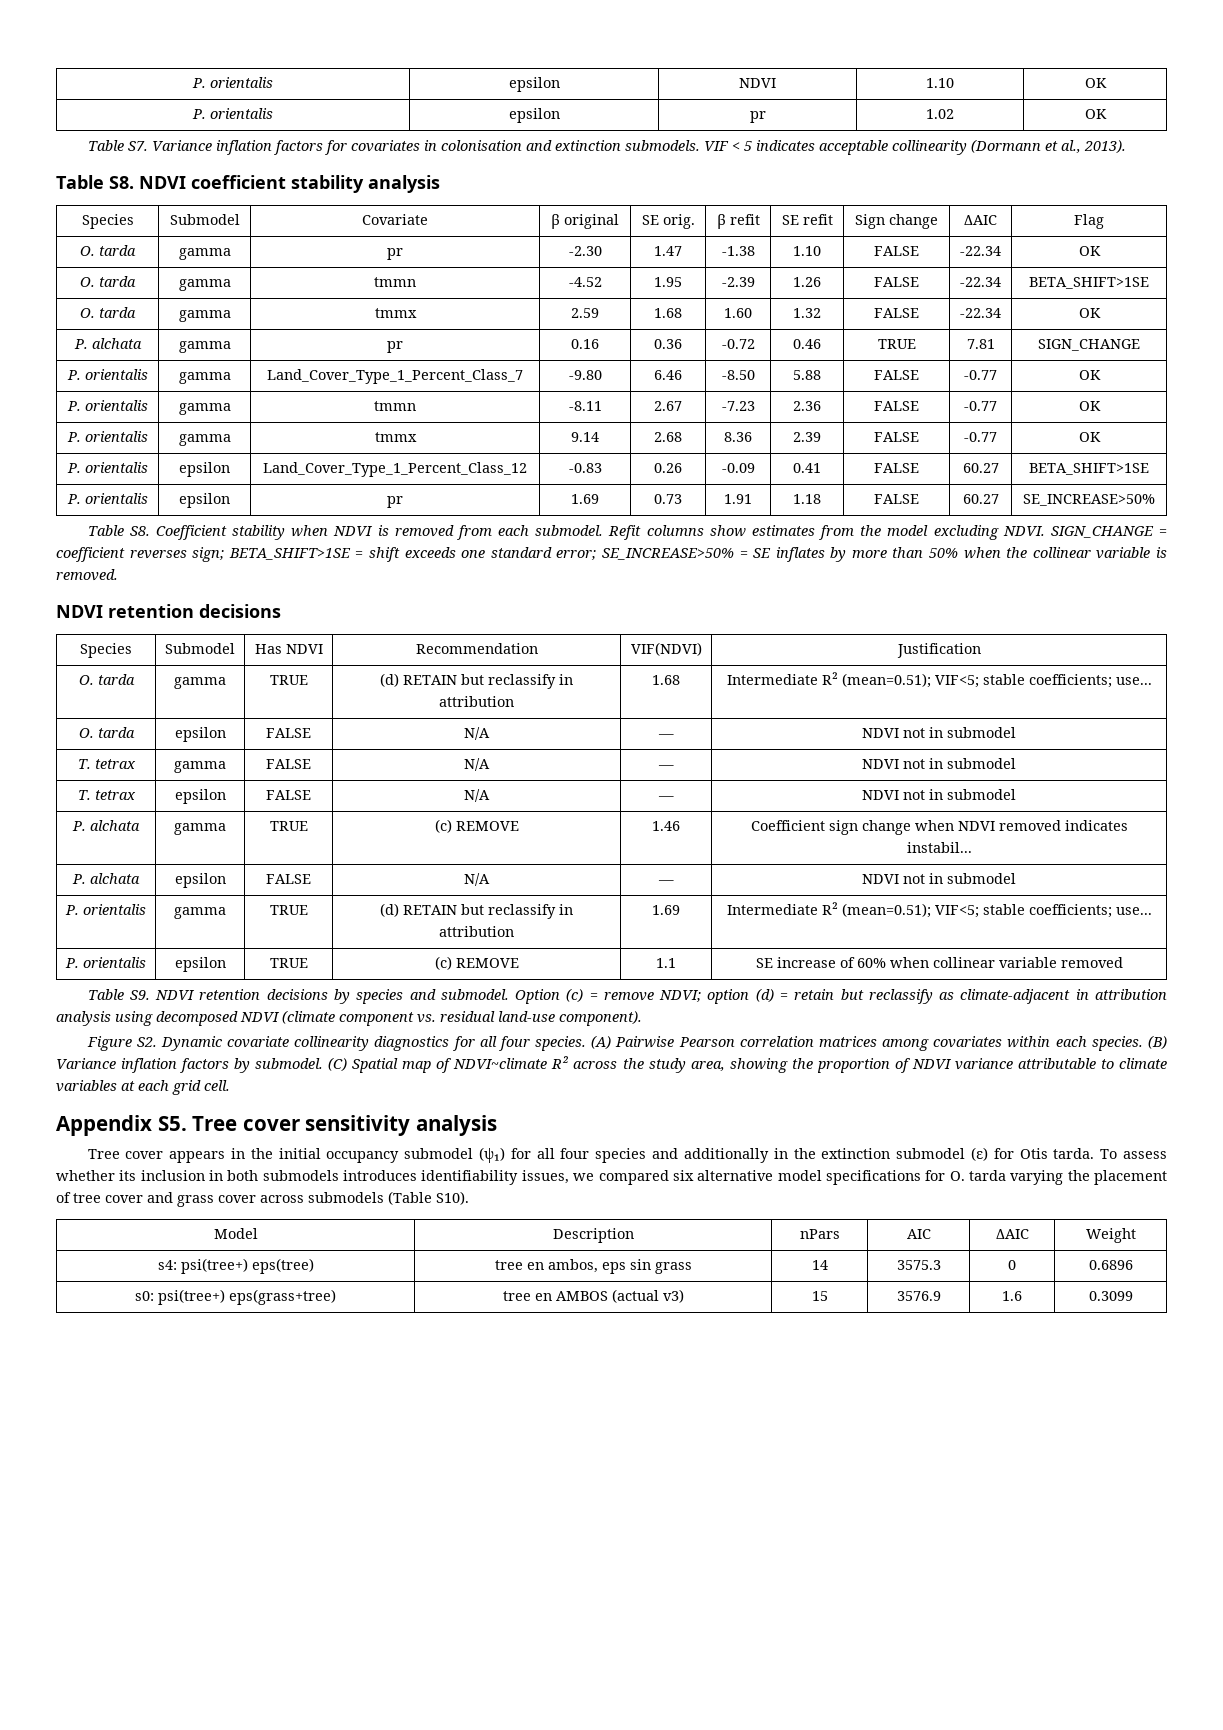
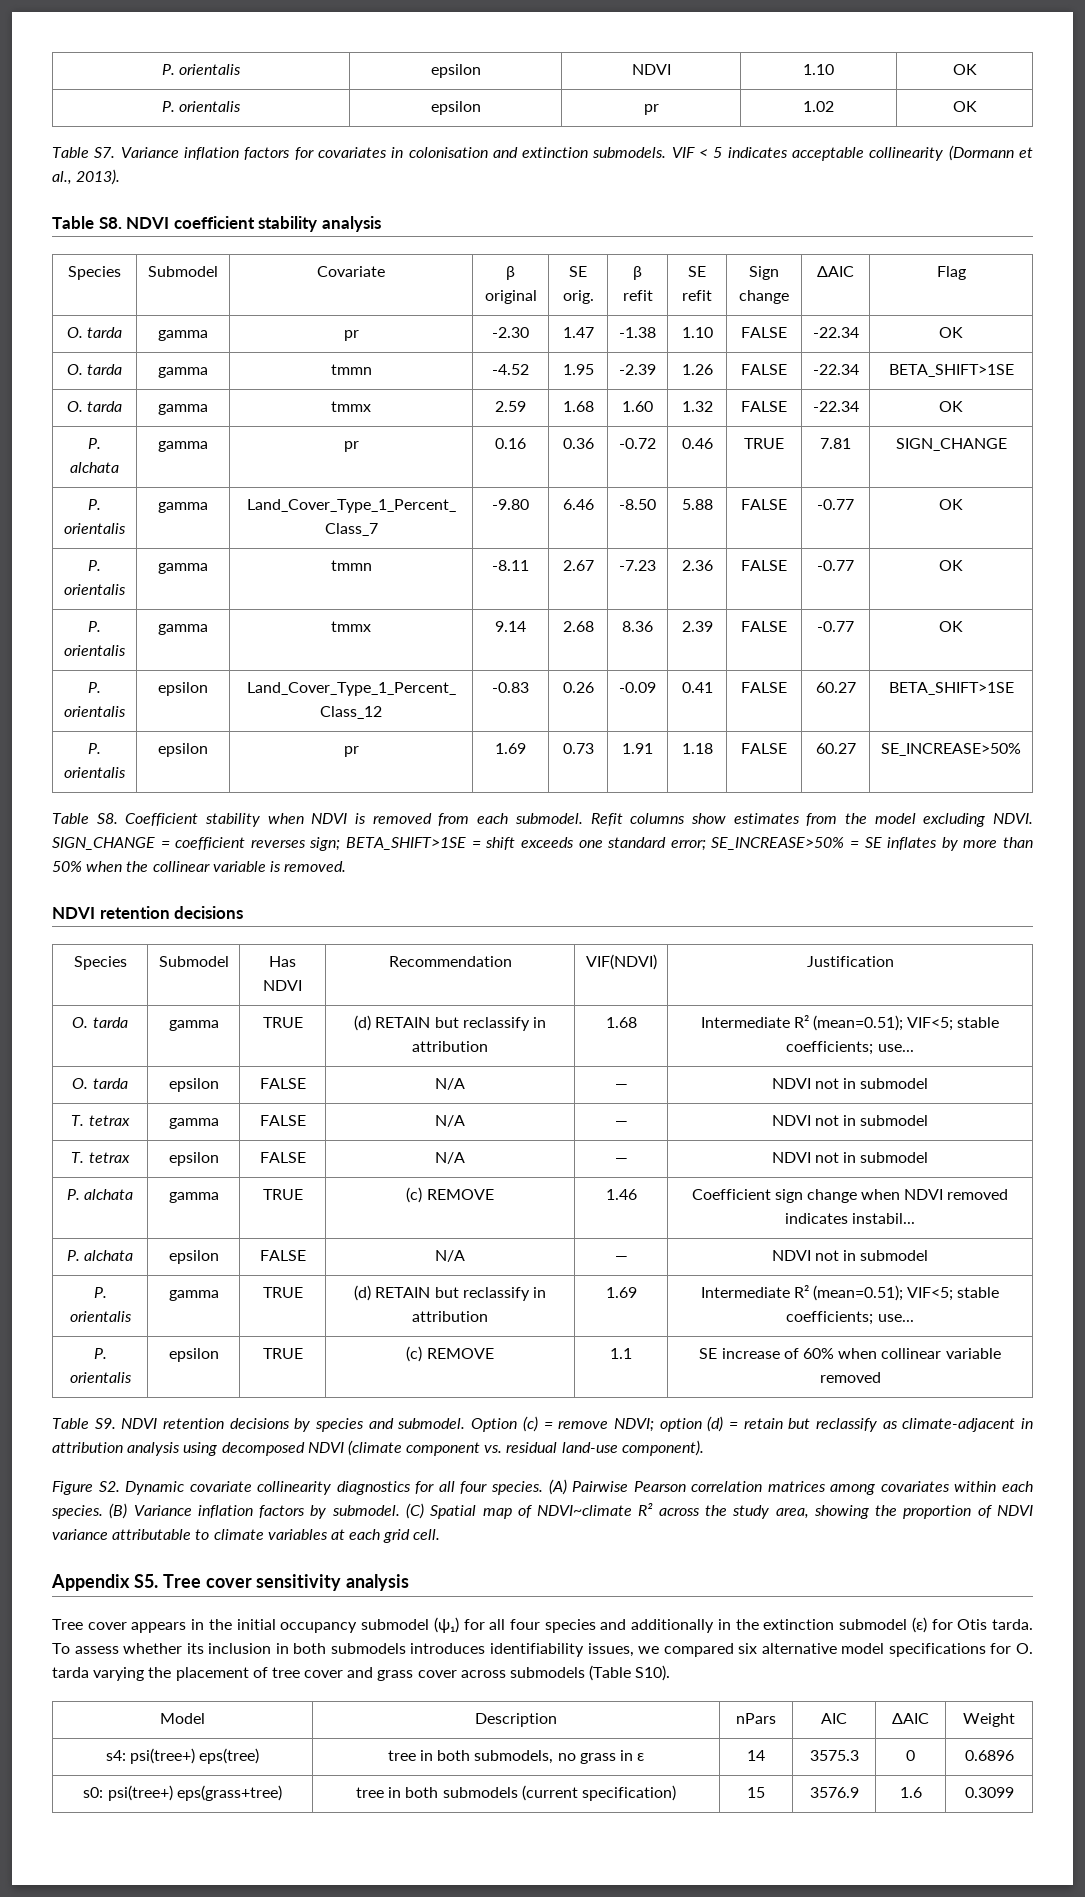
- s4: psi(tree+) eps(tree) | tree en ambos, eps sin grass | 14 | 3575.3 | 0 | 0.6896
+ s4: psi(tree+) eps(tree) | tree in both submodels, no grass in ε | 14 | 3575.3 | 0 | 0.6896
- s0: psi(tree+) eps(grass+tree) | tree en AMBOS (actual v3) | 15 | 3576.9 | 1.6 | 0.3099
+ s0: psi(tree+) eps(grass+tree) | tree in both submodels (current specification) | 15 | 3576.9 | 1.6 | 0.3099

